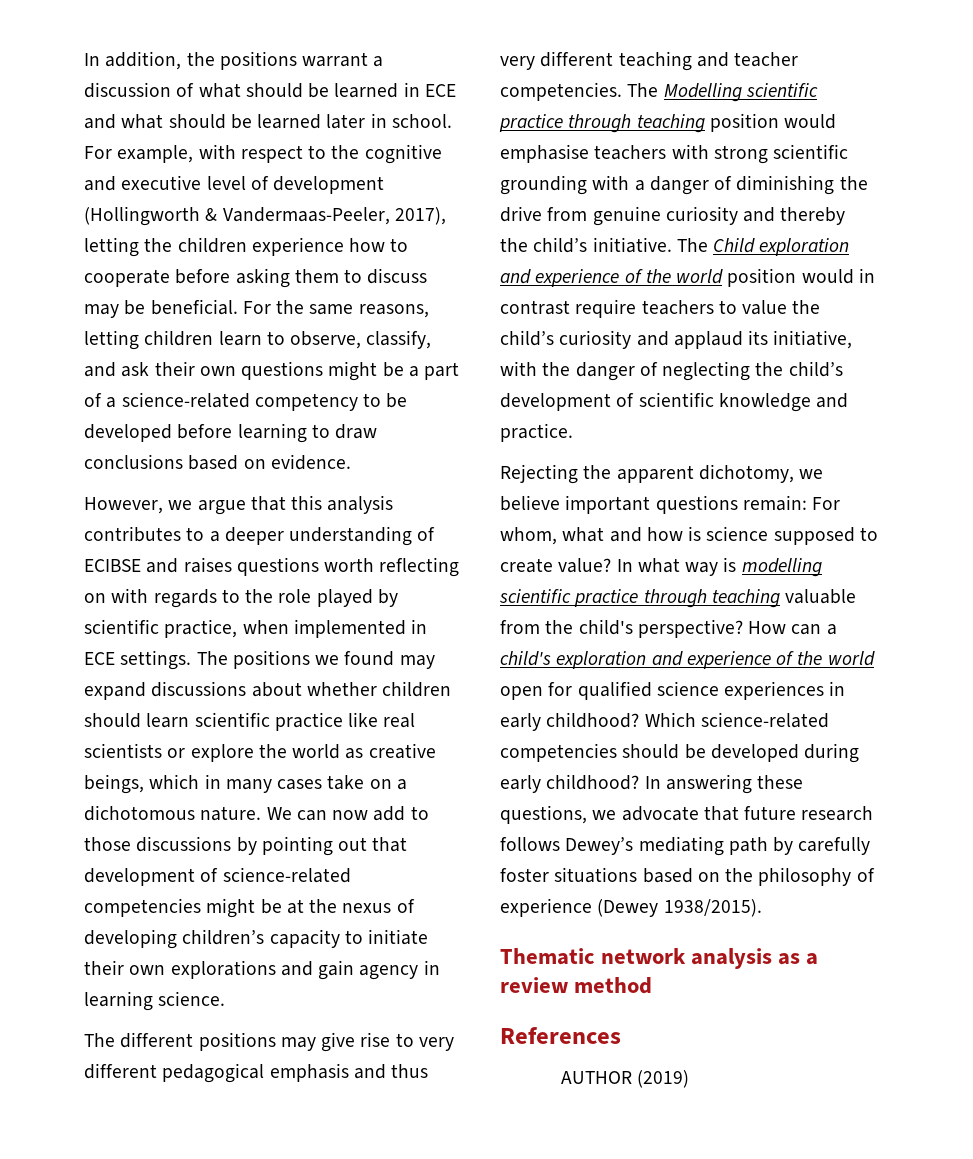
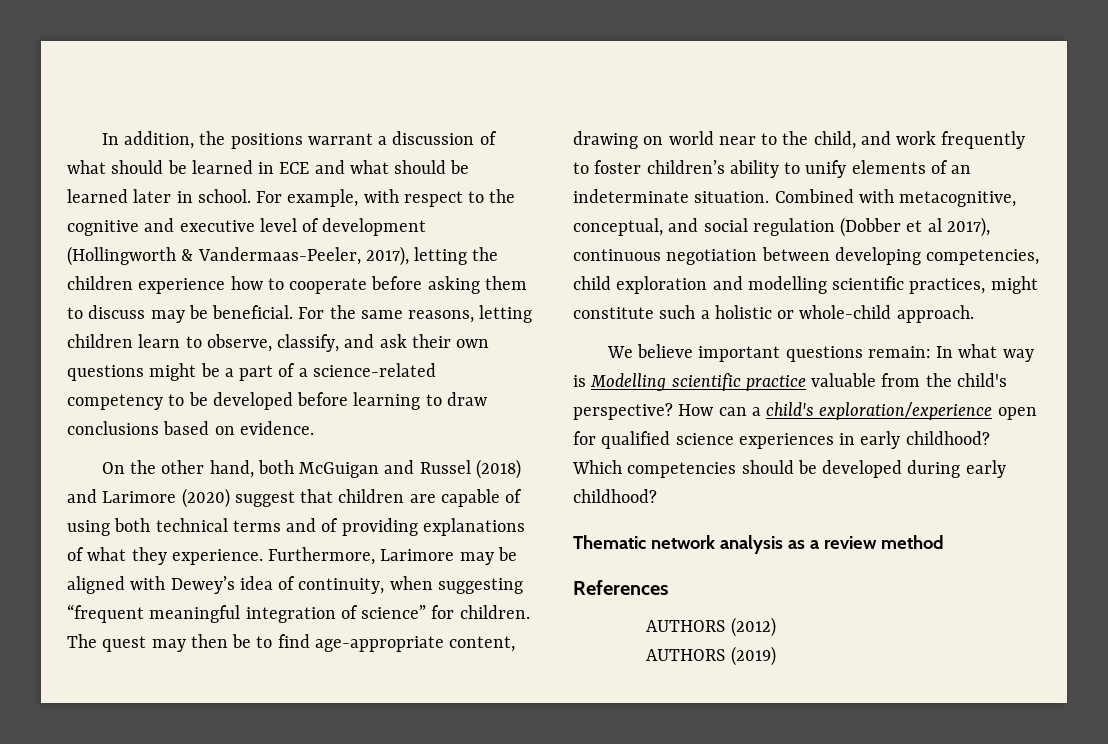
- However, we argue that this analysis contributes to a deeper understanding of ECIBSE and raises questions worth reflecting on with regards to the role played by scientific practice, when implemented in ECE settings. The positions we found may expand discussions about whether children should learn scientific practice like real scientists or explore the world as creative beings, which in many cases take on a dichotomous nature. We can now add to those discussions by pointing out that development of science-related competencies might be at the nexus of developing children’s capacity to initiate their own explorations and gain agency in learning science.
- The different positions may give rise to very different pedagogical emphasis and thus very different teaching and teacher competencies. The Modelling scientific practice through teaching position would emphasise teachers with strong scientific grounding with a danger of diminishing the drive from genuine curiosity and thereby the child’s initiative. The Child exploration and experience of the world position would in contrast require teachers to value the child’s curiosity and applaud its initiative, with the danger of neglecting the child’s development of scientific knowledge and practice.
- Rejecting the apparent dichotomy, we believe important questions remain: For whom, what and how is science supposed to create value? In what way is modelling scientific practice through teaching valuable from the child's perspective?
+ On the other hand, both McGuigan and Russel (2018) and Larimore (2020) suggest that children are capable of using both technical terms and of providing explanations of what they experience. Furthermore, Larimore may be aligned with Dewey’s idea of continuity, when suggesting “frequent meaningful integration of science” for children. The quest may then be to find age-appropriate content, drawing on world near to the child, and work frequently to foster children’s ability to unify elements of an indeterminate situation. Combined with metacognitive, conceptual, and social regulation (Dobber et al 2017), continuous negotiation between developing competencies, child exploration and modelling scientific practices, might constitute such a holistic or whole-child approach.
+ We believe important questions remain: In what way is Modelling scientific practice valuable from the child's perspective?
- How can a child's exploration and experience of the world open for qualified science experiences in early childhood?
+ How can a child's exploration/experience open for qualified science experiences in early childhood?
- Which science-related competencies should be developed during early childhood? In answering these questions, we advocate that future research follows Dewey’s mediating path by carefully foster situations based on the philosophy of experience (Dewey 1938/2015).
+ Which competencies should be developed during early childhood?
- AUTHOR (2019)
+ AUTHORS (2012)
+ AUTHORS (2019)

